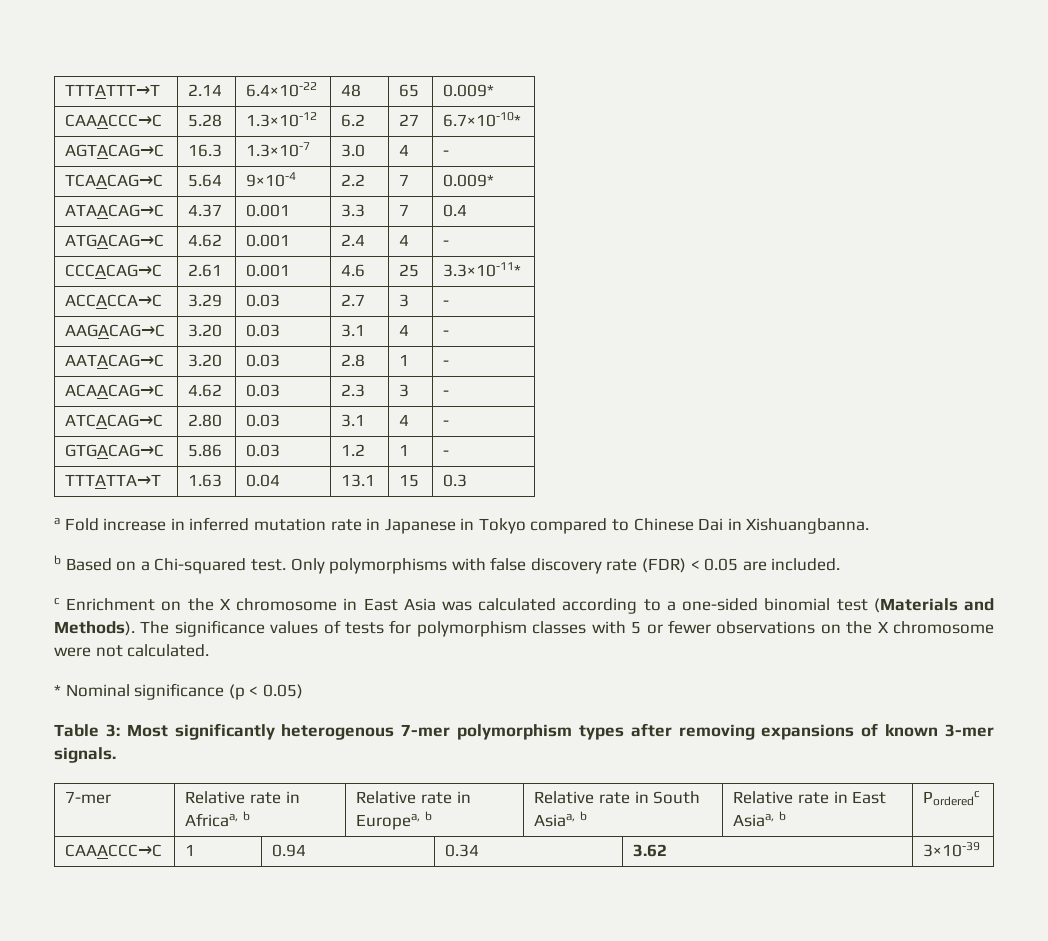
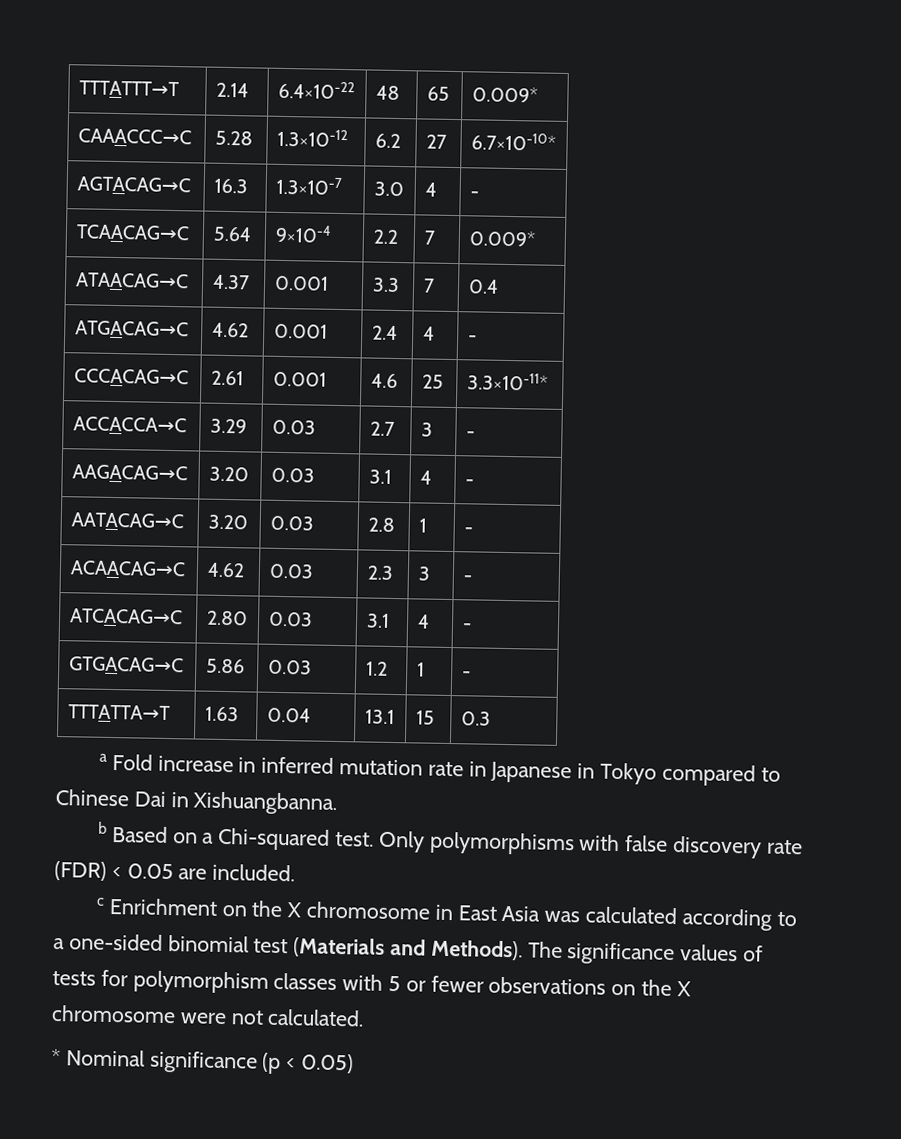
- Table 3: Most significantly heterogenous 7-mer polymorphism types after removing expansions of known 3-mer signals.
- 7-mer | Relative rate in Africaa, b | Relative rate in Europea, b | Relative rate in South Asiaa, b | Relative rate in East Asiaa, b | Porderedc
- CAAACCC→C | 1 | 0.94 | 0.34 | 3.62 | 3×10-39

